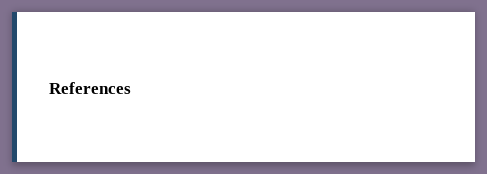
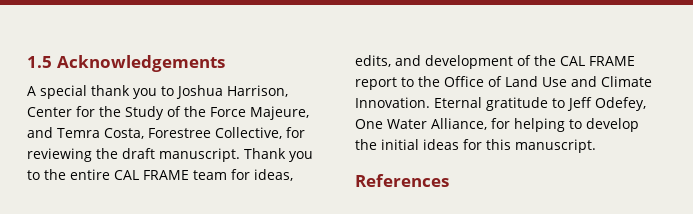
+ 1.5 Acknowledgements
+ A special thank you to Joshua Harrison, Center for the Study of the Force Majeure, and Temra Costa, Forestree Collective, for reviewing the draft manuscript. Thank you to the entire CAL FRAME team for ideas, edits, and development of the CAL FRAME report to the Office of Land Use and Climate Innovation. Eternal gratitude to Jeff Odefey, One Water Alliance, for helping to develop the initial ideas for this manuscript.

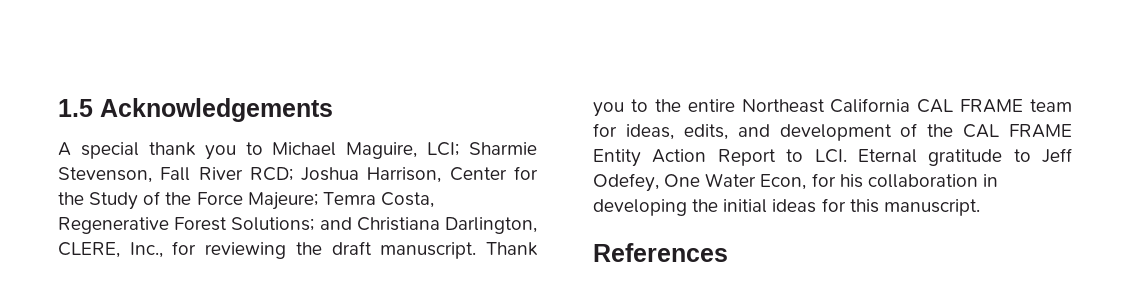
- A special thank you to Joshua Harrison, Center for the Study of the Force Majeure, and Temra Costa, Forestree Collective, for reviewing the draft manuscript.
+ A special thank you to Michael Maguire, LCI; Sharmie Stevenson, Fall River RCD; Joshua Harrison, Center for the Study of the Force Majeure; Temra Costa, Regenerative Forest Solutions; and Christiana Darlington, CLERE, Inc., for reviewing the draft manuscript.
- Thank you to the entire CAL FRAME team for ideas, edits, and development of the CAL FRAME report to the Office of Land Use and Climate Innovation. Eternal gratitude to Jeff Odefey, One Water Alliance, for helping to develop the initial ideas for this manuscript.
+ Thank you to the entire Northeast California CAL FRAME team for ideas, edits, and development of the CAL FRAME Entity Action Report to LCI. Eternal gratitude to Jeff Odefey, One Water Econ, for his collaboration in developing the initial ideas for this manuscript.

